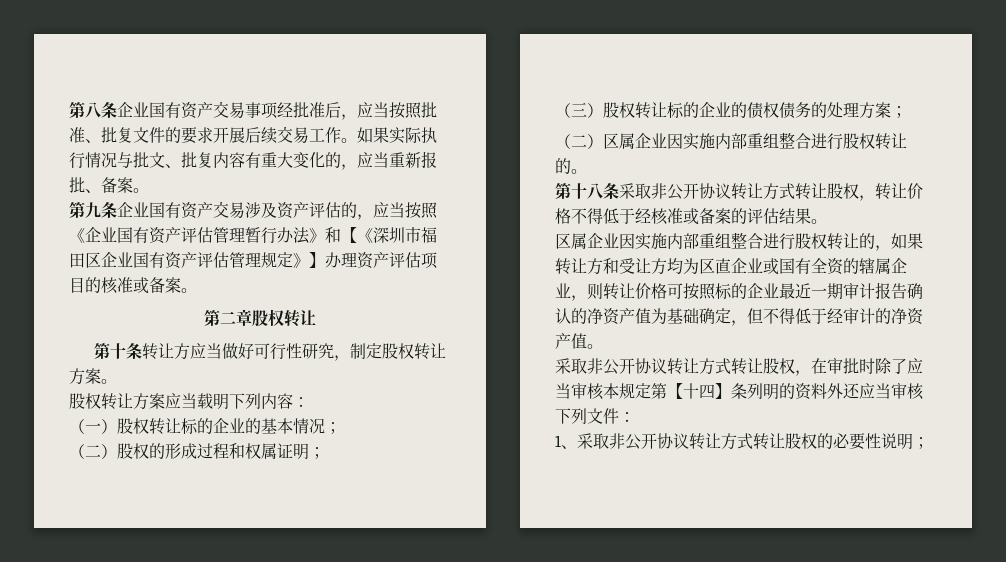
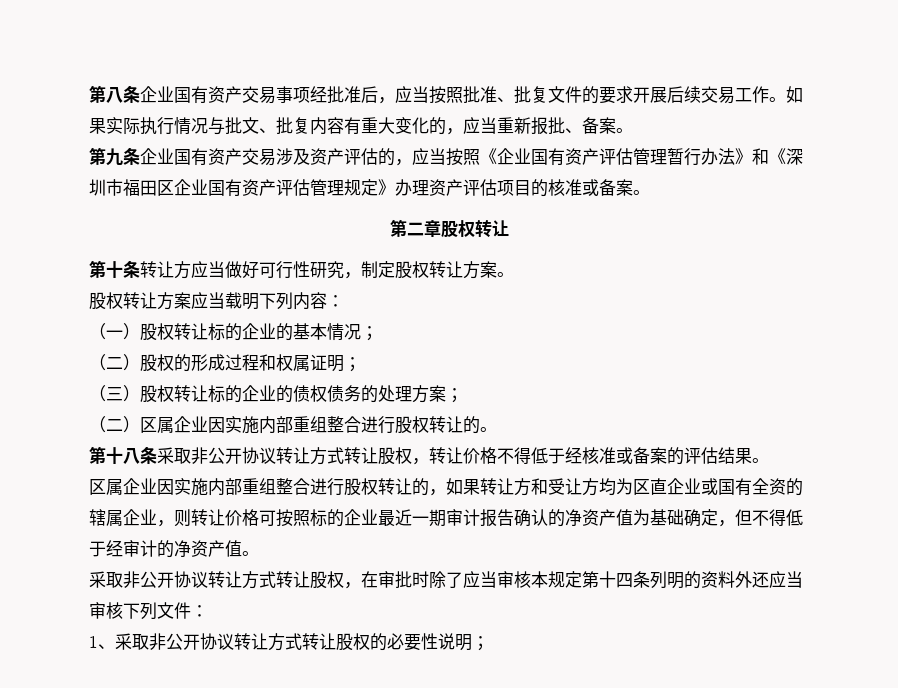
- 第九条企业国有资产交易涉及资产评估的，应当按照《企业国有资产评估管理暂行办法》和【《深圳市福田区企业国有资产评估管理规定》】办理资产评估项目的核准或备案。
+ 第九条企业国有资产交易涉及资产评估的，应当按照《企业国有资产评估管理暂行办法》和《深圳市福田区企业国有资产评估管理规定》办理资产评估项目的核准或备案。
- 采取非公开协议转让方式转让股权，在审批时除了应当审核本规定第【十四】条列明的资料外还应当审核下列文件：
+ 采取非公开协议转让方式转让股权，在审批时除了应当审核本规定第十四条列明的资料外还应当审核下列文件：

